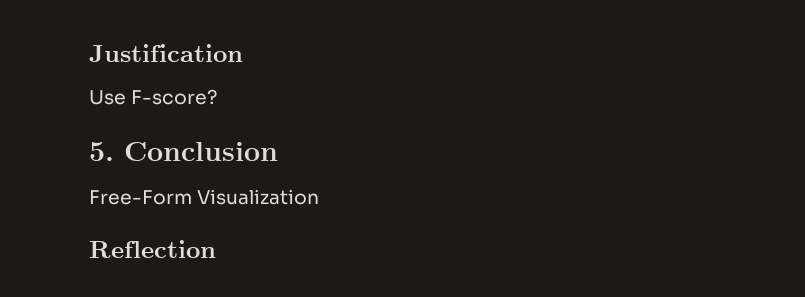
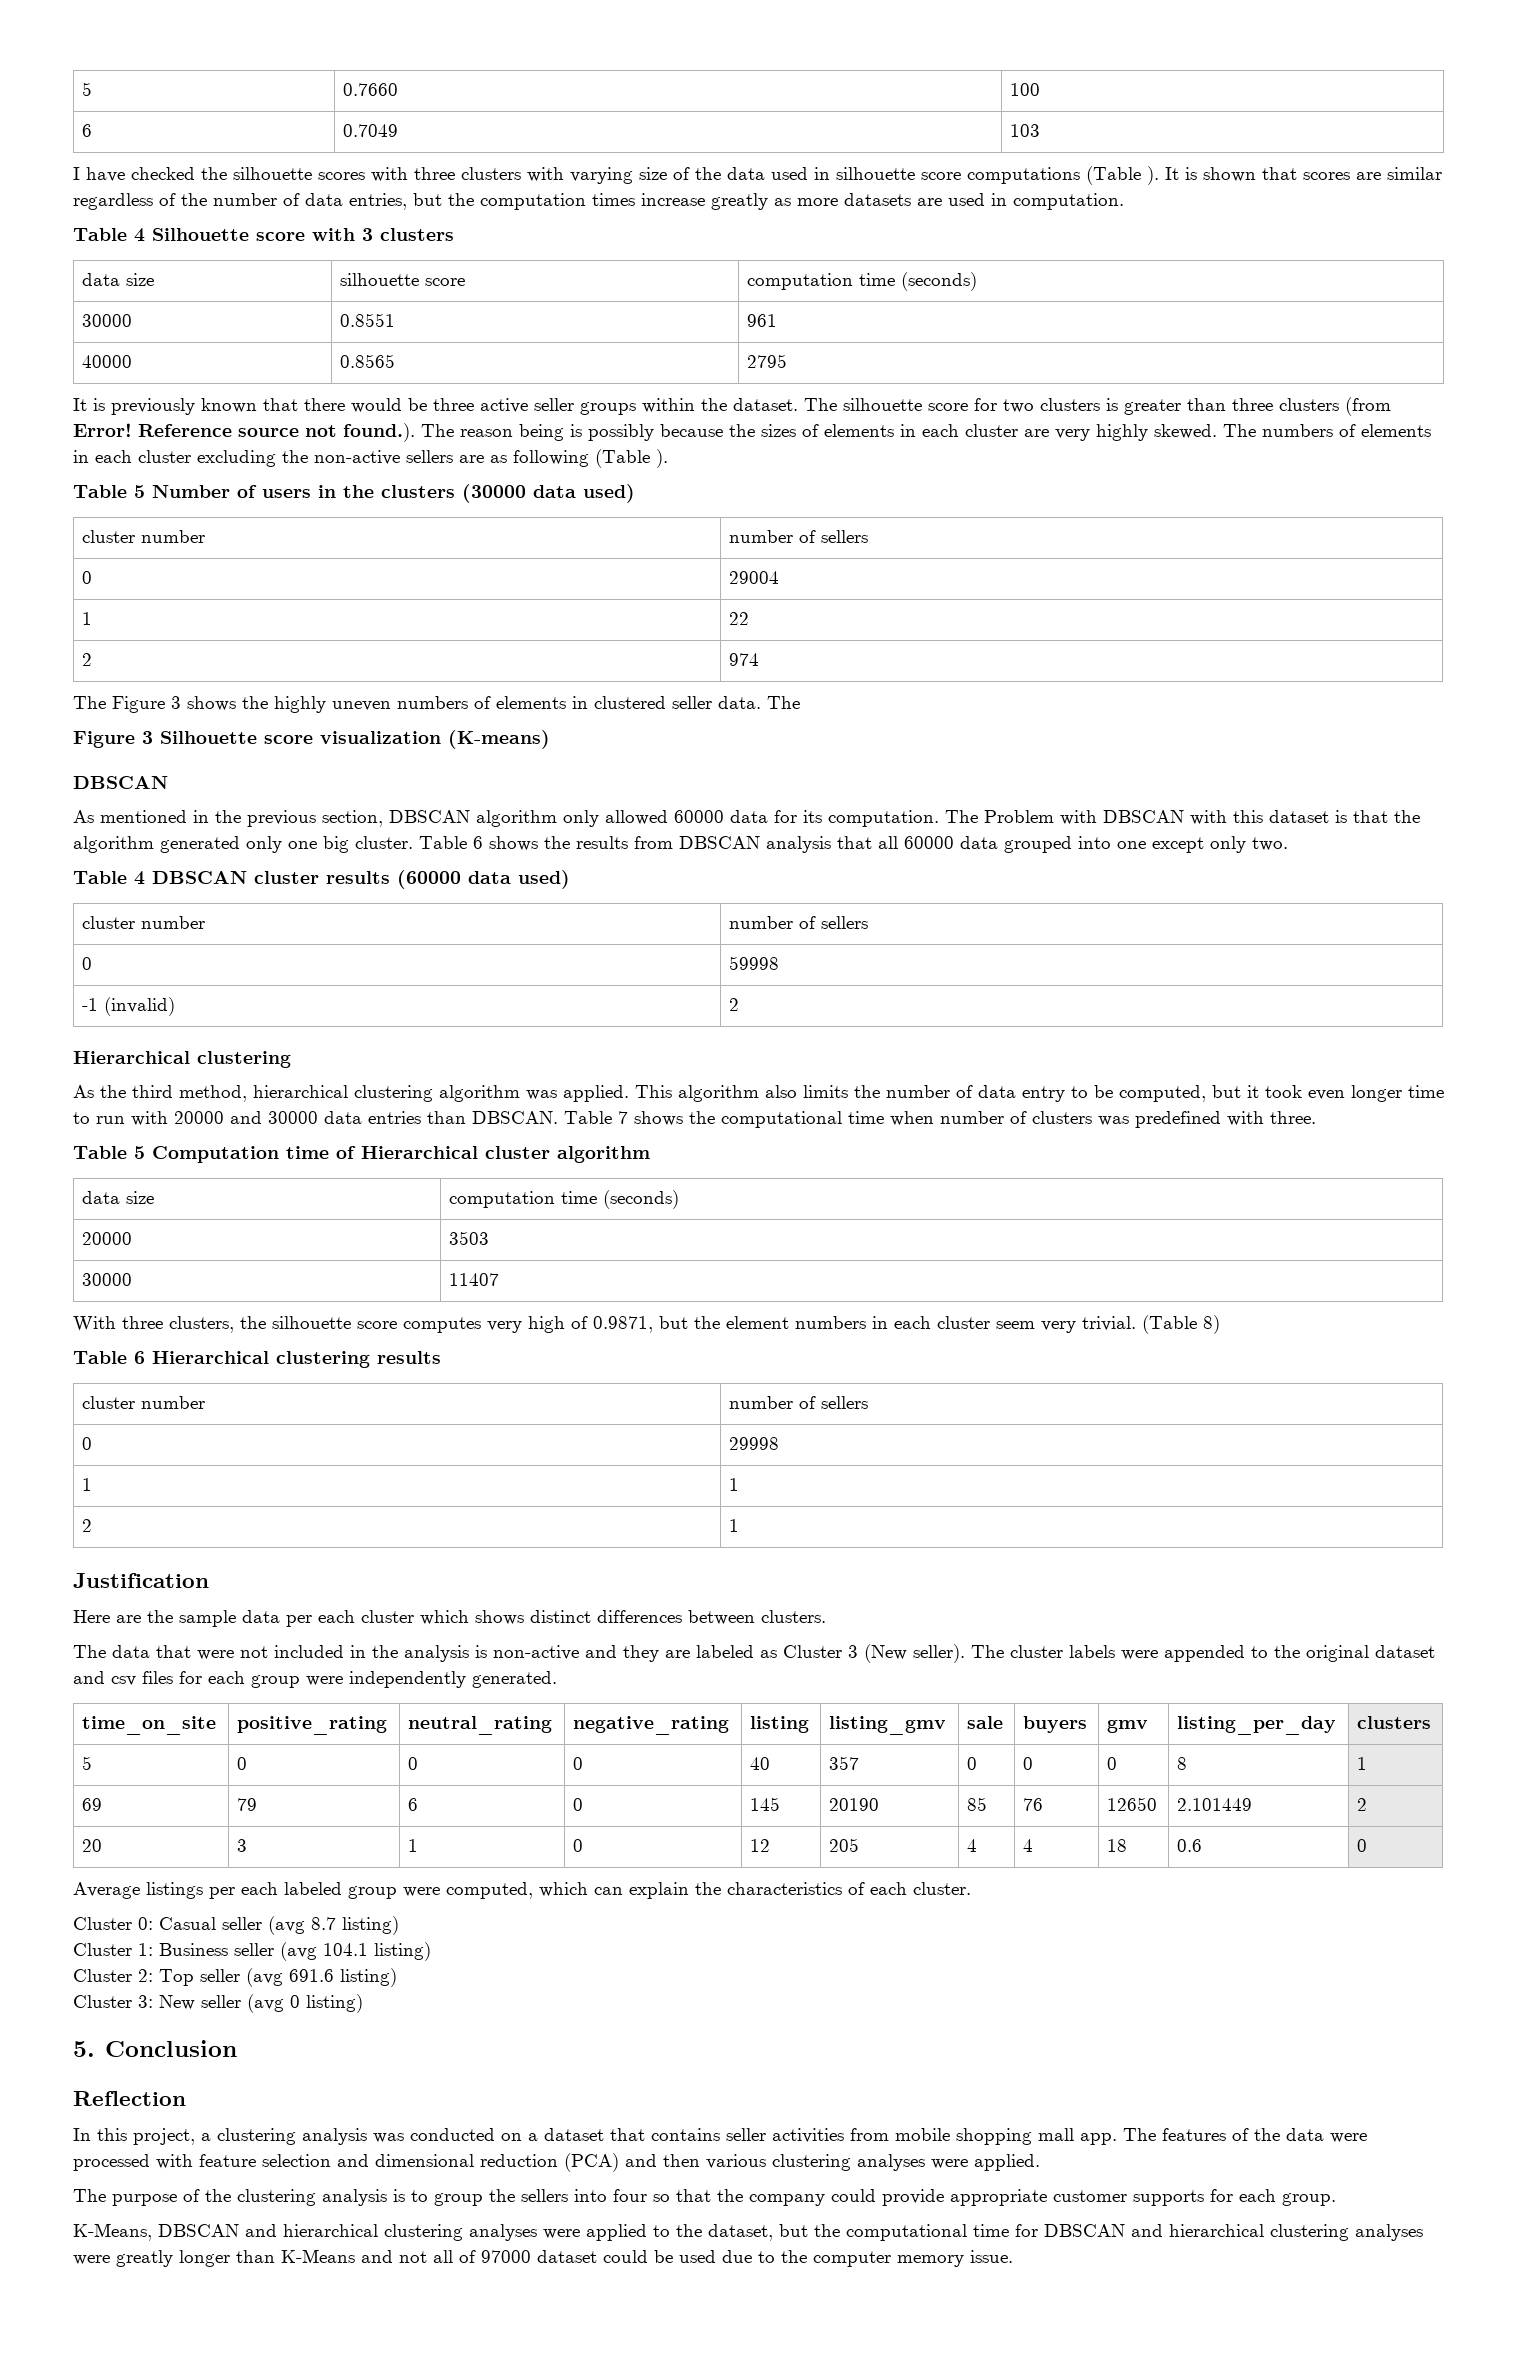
+ 5 | 0.7660 | 100
+ 6 | 0.7049 | 103
+ I have checked the silhouette scores with three clusters with varying size of the data used in silhouette score computations (Table ). It is shown that scores are similar regardless of the number of data entries, but the computation times increase greatly as more datasets are used in computation.
+ Table 4 Silhouette score with 3 clusters
+ data size | silhouette score | computation time (seconds)
+ 30000 | 0.8551 | 961
+ 40000 | 0.8565 | 2795
+ It is previously known that there would be three active seller groups within the dataset. The silhouette score for two clusters is greater than three clusters (from Error! Reference source not found.). The reason being is possibly because the sizes of elements in each cluster are very highly skewed. The numbers of elements in each cluster excluding the non-active sellers are as following (Table ).
+ Table 5 Number of users in the clusters (30000 data used)
+ cluster number | number of sellers
+ 0 | 29004
+ 1 | 22
+ 2 | 974
+ The Figure 3 shows the highly uneven numbers of elements in clustered seller data. The
+ Figure 3 Silhouette score visualization (K-means)
+ DBSCAN
+ As mentioned in the previous section, DBSCAN algorithm only allowed 60000 data for its computation. The Problem with DBSCAN with this dataset is that the algorithm generated only one big cluster. Table 6 shows the results from DBSCAN analysis that all 60000 data grouped into one except only two.
+ Table 4 DBSCAN cluster results (60000 data used)
+ cluster number | number of sellers
+ 0 | 59998
+ -1 (invalid) | 2
+ Hierarchical clustering
+ As the third method, hierarchical clustering algorithm was applied. This algorithm also limits the number of data entry to be computed, but it took even longer time to run with 20000 and 30000 data entries than DBSCAN. Table 7 shows the computational time when number of clusters was predefined with three.
+ Table 5 Computation time of Hierarchical cluster algorithm
+ data size | computation time (seconds)
+ 20000 | 3503
+ 30000 | 11407
+ With three clusters, the silhouette score computes very high of 0.9871, but the element numbers in each cluster seem very trivial. (Table 8)
+ Table 6 Hierarchical clustering results
+ cluster number | number of sellers
+ 0 | 29998
+ 1 | 1
+ 2 | 1
  Justification
- Use F-score?
+ Here are the sample data per each cluster which shows distinct differences between clusters.
+ The data that were not included in the analysis is non-active and they are labeled as Cluster 3 (New seller). The cluster labels were appended to the original dataset and csv files for each group were independently generated.
+ time_on_site | positive_rating | neutral_rating | negative_rating | listing | listing_gmv | sale | buyers | gmv | listing_per_day | clusters
+ 5 | 0 | 0 | 0 | 40 | 357 | 0 | 0 | 0 | 8 | 1
+ 69 | 79 | 6 | 0 | 145 | 20190 | 85 | 76 | 12650 | 2.101449 | 2
+ 20 | 3 | 1 | 0 | 12 | 205 | 4 | 4 | 18 | 0.6 | 0
+ Average listings per each labeled group were computed, which can explain the characteristics of each cluster.
+ Cluster 0: Casual seller (avg 8.7 listing)
+ Cluster 1: Business seller (avg 104.1 listing)
+ Cluster 2: Top seller (avg 691.6 listing)
+ Cluster 3: New seller (avg 0 listing)
  5. Conclusion
- Free-Form Visualization
  Reflection
+ In this project, a clustering analysis was conducted on a dataset that contains seller activities from mobile shopping mall app. The features of the data were processed with feature selection and dimensional reduction (PCA) and then various clustering analyses were applied.
+ The purpose of the clustering analysis is to group the sellers into four so that the company could provide appropriate customer supports for each group.
+ K-Means, DBSCAN and hierarchical clustering analyses were applied to the dataset, but the computational time for DBSCAN and hierarchical clustering analyses were greatly longer than K-Means and not all of 97000 dataset could be used due to the computer memory issue.

